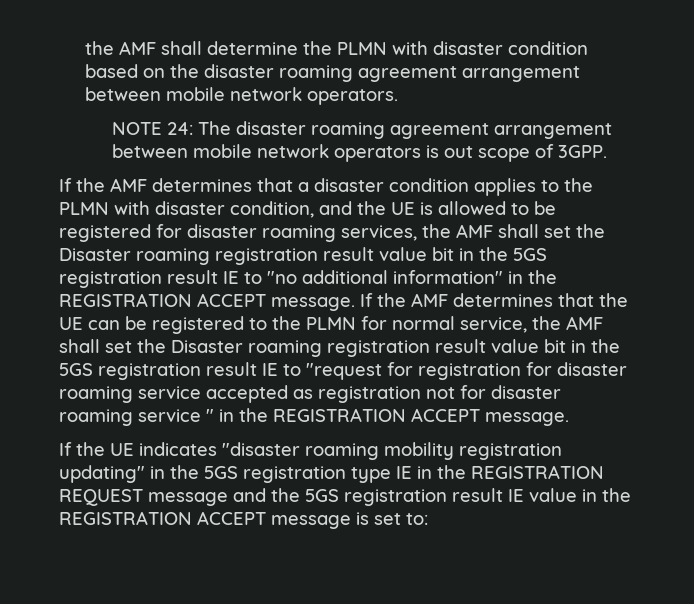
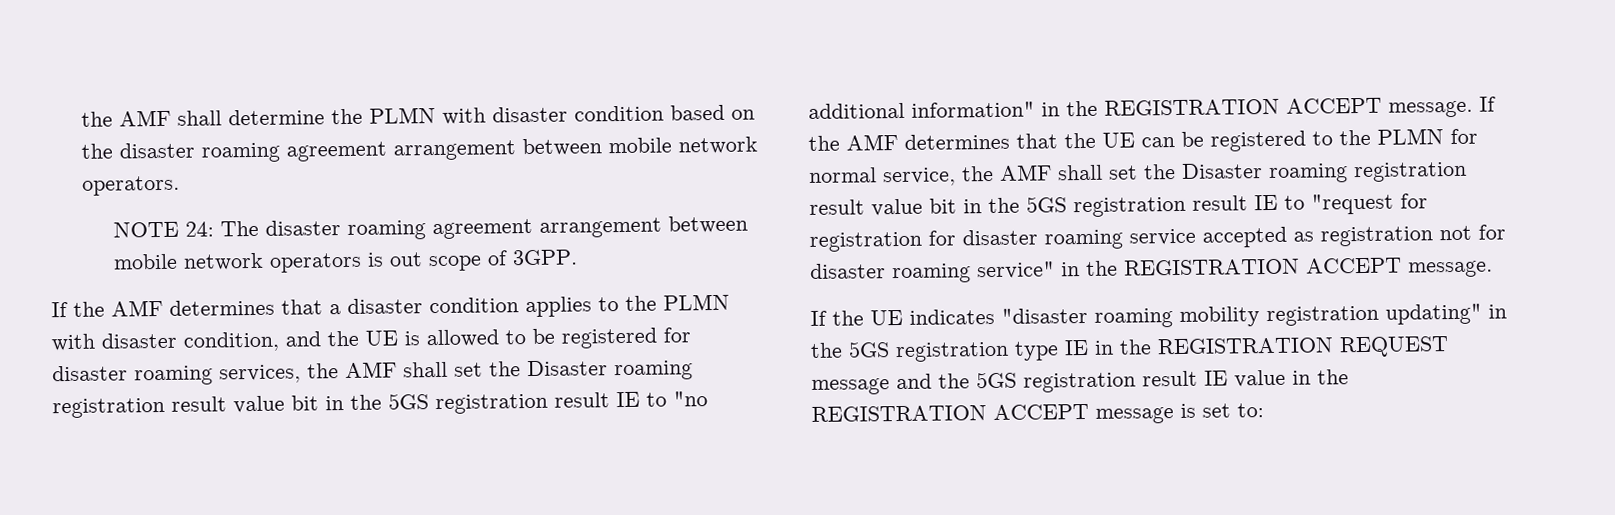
- If the AMF determines that the UE can be registered to the PLMN for normal service, the AMF shall set the Disaster roaming registration result value bit in the 5GS registration result IE to "request for registration for disaster roaming service accepted as registration not for disaster roaming service " in the REGISTRATION ACCEPT message.
+ If the AMF determines that the UE can be registered to the PLMN for normal service, the AMF shall set the Disaster roaming registration result value bit in the 5GS registration result IE to "request for registration for disaster roaming service accepted as registration not for disaster roaming service" in the REGISTRATION ACCEPT message.

